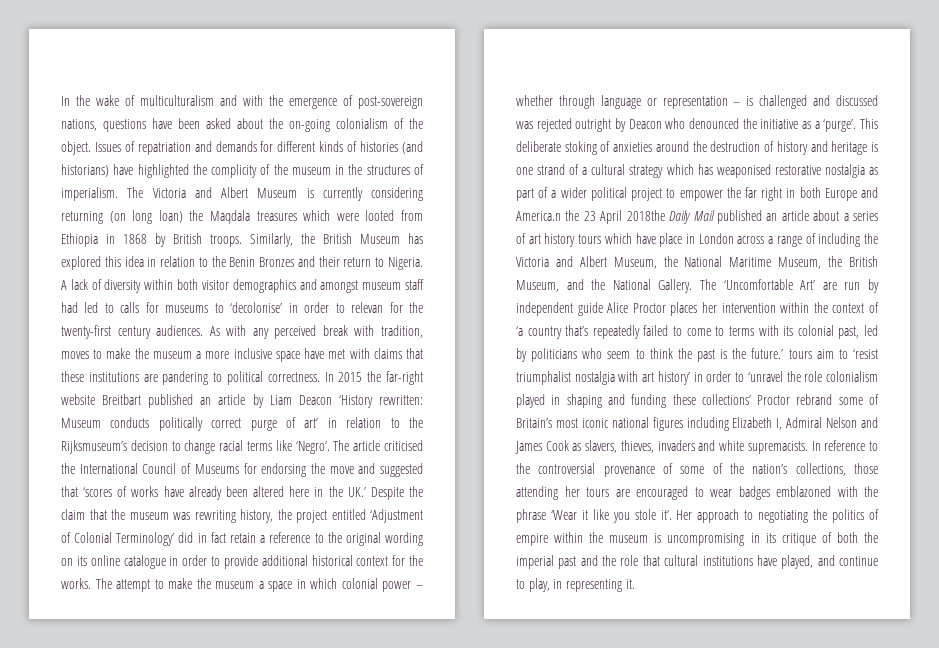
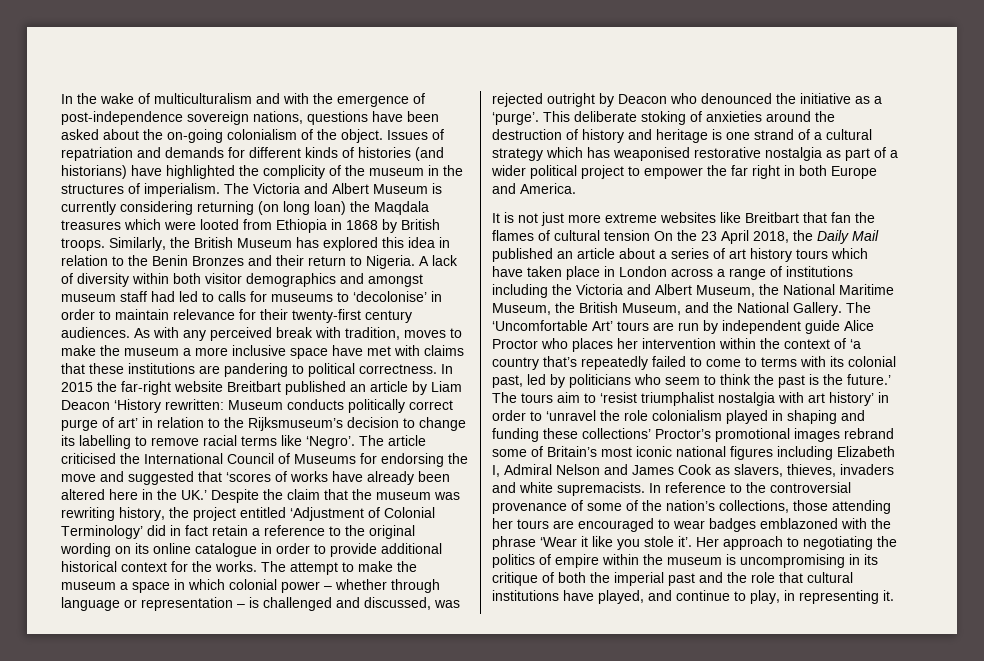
- In the wake of multiculturalism and with the emergence of post-sovereign nations, questions have been asked about the on-going colonialism of the object.
+ In the wake of multiculturalism and with the emergence of post-independence sovereign nations, questions have been asked about the on-going colonialism of the object.
- A lack of diversity within both visitor demographics and amongst museum staff had led to calls for museums to ‘decolonise’ in order to relevan for the twenty-first century audiences.
+ A lack of diversity within both visitor demographics and amongst museum staff had led to calls for museums to ‘decolonise’ in order to maintain relevance for their twenty-first century audiences.
- In 2015 the far-right website Breitbart published an article by Liam Deacon ‘History rewritten: Museum conducts politically correct purge of art’ in relation to the Rijksmuseum’s decision to change racial terms like ‘Negro’.
+ In 2015 the far-right website Breitbart published an article by Liam Deacon ‘History rewritten: Museum conducts politically correct purge of art’ in relation to the Rijksmuseum’s decision to change its labelling to remove racial terms like ‘Negro’.
- The attempt to make the museum a space in which colonial power – whether through language or representation – is challenged and discussed was rejected outright by Deacon who denounced the initiative as a ‘purge’.
+ The attempt to make the museum a space in which colonial power – whether through language or representation – is challenged and discussed, was rejected outright by Deacon who denounced the initiative as a ‘purge’.
- This deliberate stoking of anxieties around the destruction of history and heritage is one strand of a cultural strategy which has weaponised restorative nostalgia as part of a wider political project to empower the far right in both Europe and America.n the 23 April 2018the Daily Mail published an article about a series of art history tours which have place in London across a range of including the Victoria and Albert Museum, the National Maritime Museum, the British Museum, and the National Gallery.
+ This deliberate stoking of anxieties around the destruction of history and heritage is one strand of a cultural strategy which has weaponised restorative nostalgia as part of a wider political project to empower the far right in both Europe and America.
+ It is not just more extreme websites like Breitbart that fan the flames of cultural tension On the 23 April 2018, the Daily Mail published an article about a series of art history tours which have taken place in London across a range of institutions including the Victoria and Albert Museum, the National Maritime Museum, the British Museum, and the National Gallery.
- The ‘Uncomfortable Art’ are run by independent guide Alice Proctor places her intervention within the context of ‘a country that’s repeatedly failed to come to terms with its colonial past, led by politicians who seem to think the past is the future.’ tours aim to ‘resist triumphalist nostalgia with art history’ in order to ‘unravel the role colonialism played in shaping and funding these collections’ Proctor rebrand some of Britain’s most iconic national figures including Elizabeth I, Admiral Nelson and James Cook as slavers, thieves, invaders and white supremacists.
+ The ‘Uncomfortable Art’ tours are run by independent guide Alice Proctor who places her intervention within the context of ‘a country that’s repeatedly failed to come to terms with its colonial past, led by politicians who seem to think the past is the future.’ The tours aim to ‘resist triumphalist nostalgia with art history’ in order to ‘unravel the role colonialism played in shaping and funding these collections’ Proctor’s promotional images rebrand some of Britain’s most iconic national figures including Elizabeth I, Admiral Nelson and James Cook as slavers, thieves, invaders and white supremacists.

